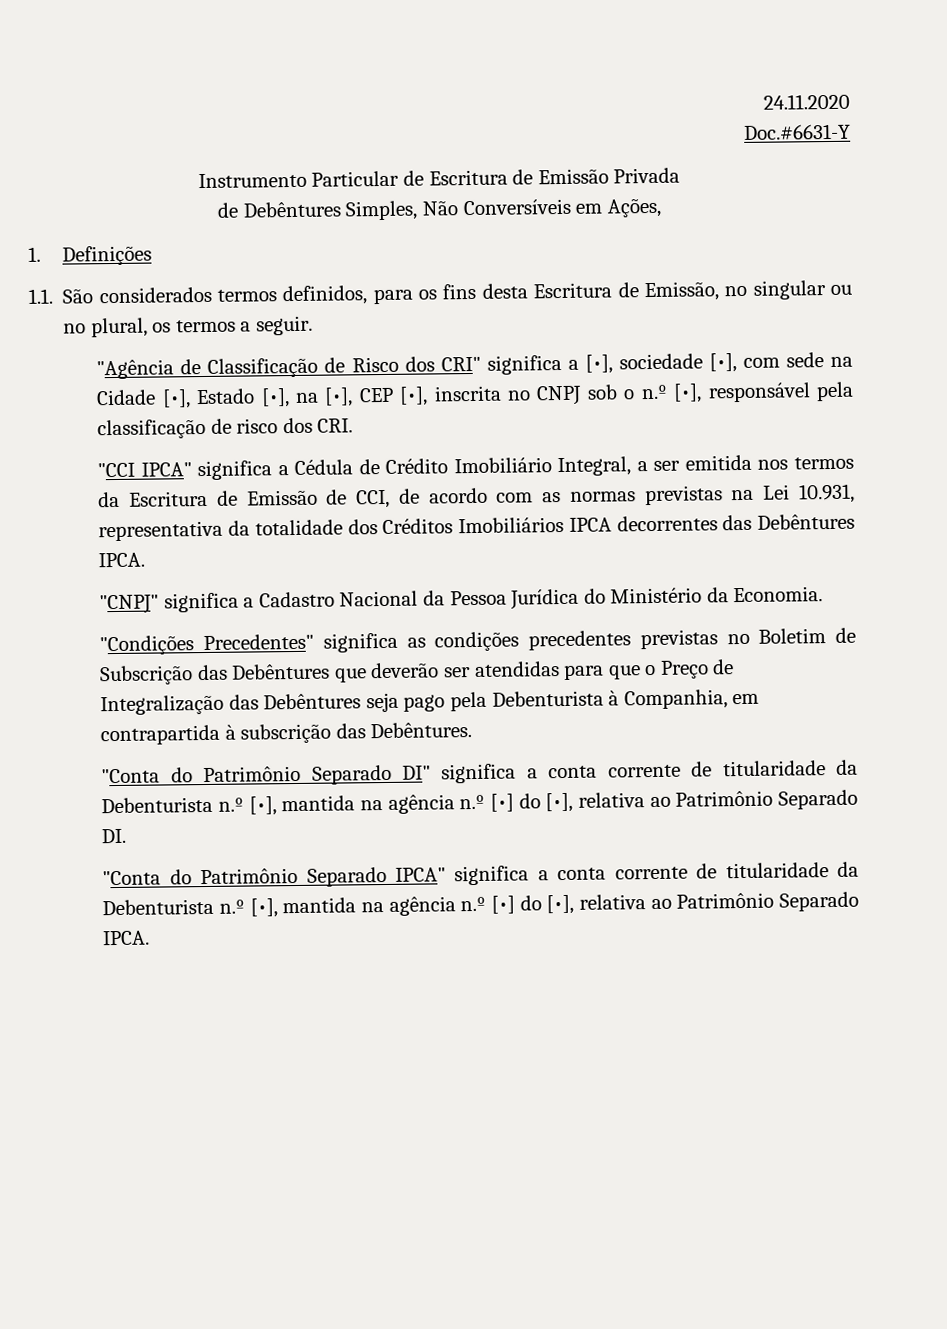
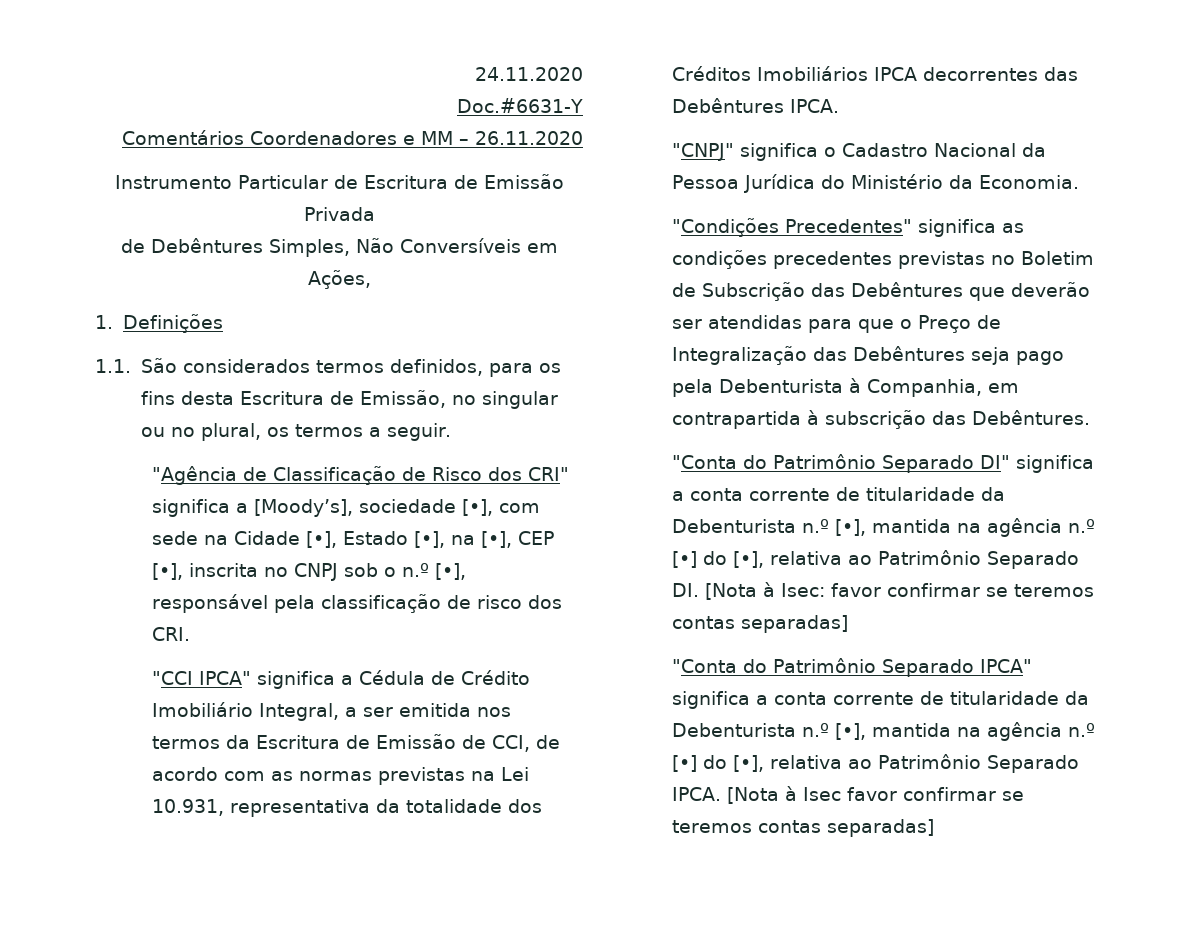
+ Comentários Coordenadores e MM – 26.11.2020
- "Agência de Classificação de Risco dos CRI" significa a [•], sociedade [•], com sede na Cidade [•], Estado [•], na [•], CEP [•], inscrita no CNPJ sob o n.º [•], responsável pela classificação de risco dos CRI.
+ "Agência de Classificação de Risco dos CRI" significa a [Moody’s], sociedade [•], com sede na Cidade [•], Estado [•], na [•], CEP [•], inscrita no CNPJ sob o n.º [•], responsável pela classificação de risco dos CRI.
- "CNPJ" significa a Cadastro Nacional da Pessoa Jurídica do Ministério da Economia.
+ "CNPJ" significa o Cadastro Nacional da Pessoa Jurídica do Ministério da Economia.
- "Conta do Patrimônio Separado DI" significa a conta corrente de titularidade da Debenturista n.º [•], mantida na agência n.º [•] do [•], relativa ao Patrimônio Separado DI.
+ "Conta do Patrimônio Separado DI" significa a conta corrente de titularidade da Debenturista n.º [•], mantida na agência n.º [•] do [•], relativa ao Patrimônio Separado DI. [Nota à Isec: favor confirmar se teremos contas separadas]
+ [Nota à Isec favor confirmar se teremos contas separadas]

